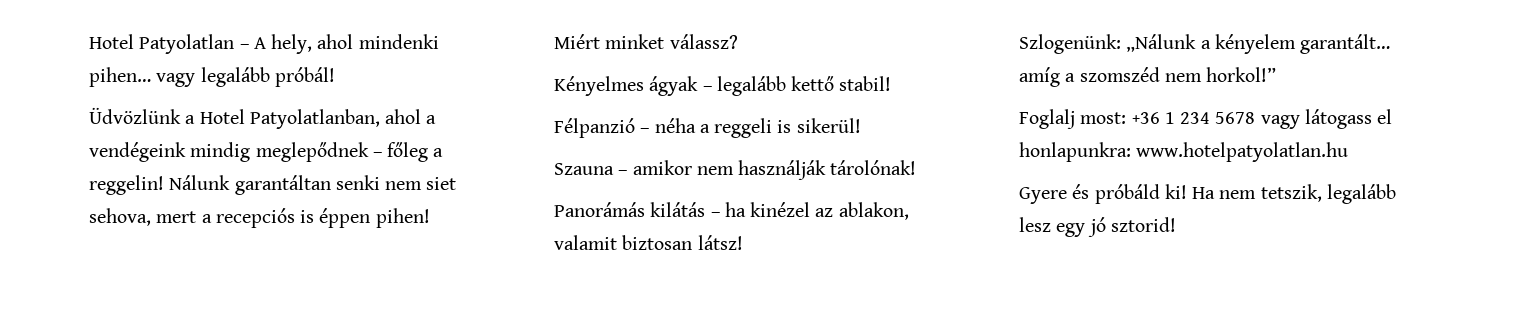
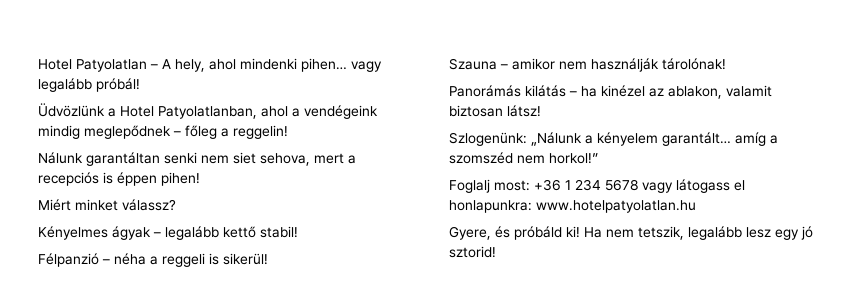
- Üdvözlünk a Hotel Patyolatlanban, ahol a vendégeink mindig meglepődnek – főleg a reggelin! Nálunk garantáltan senki nem siet sehova, mert a recepciós is éppen pihen!
+ Üdvözlünk a Hotel Patyolatlanban, ahol a vendégeink mindig meglepődnek – főleg a reggelin!
+ Nálunk garantáltan senki nem siet sehova, mert a recepciós is éppen pihen!
- Gyere és próbáld ki!
+ Gyere, és próbáld ki!

